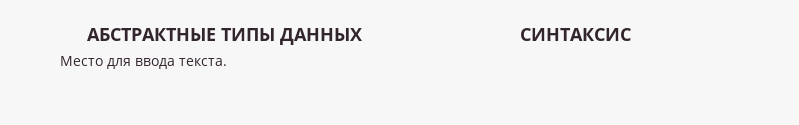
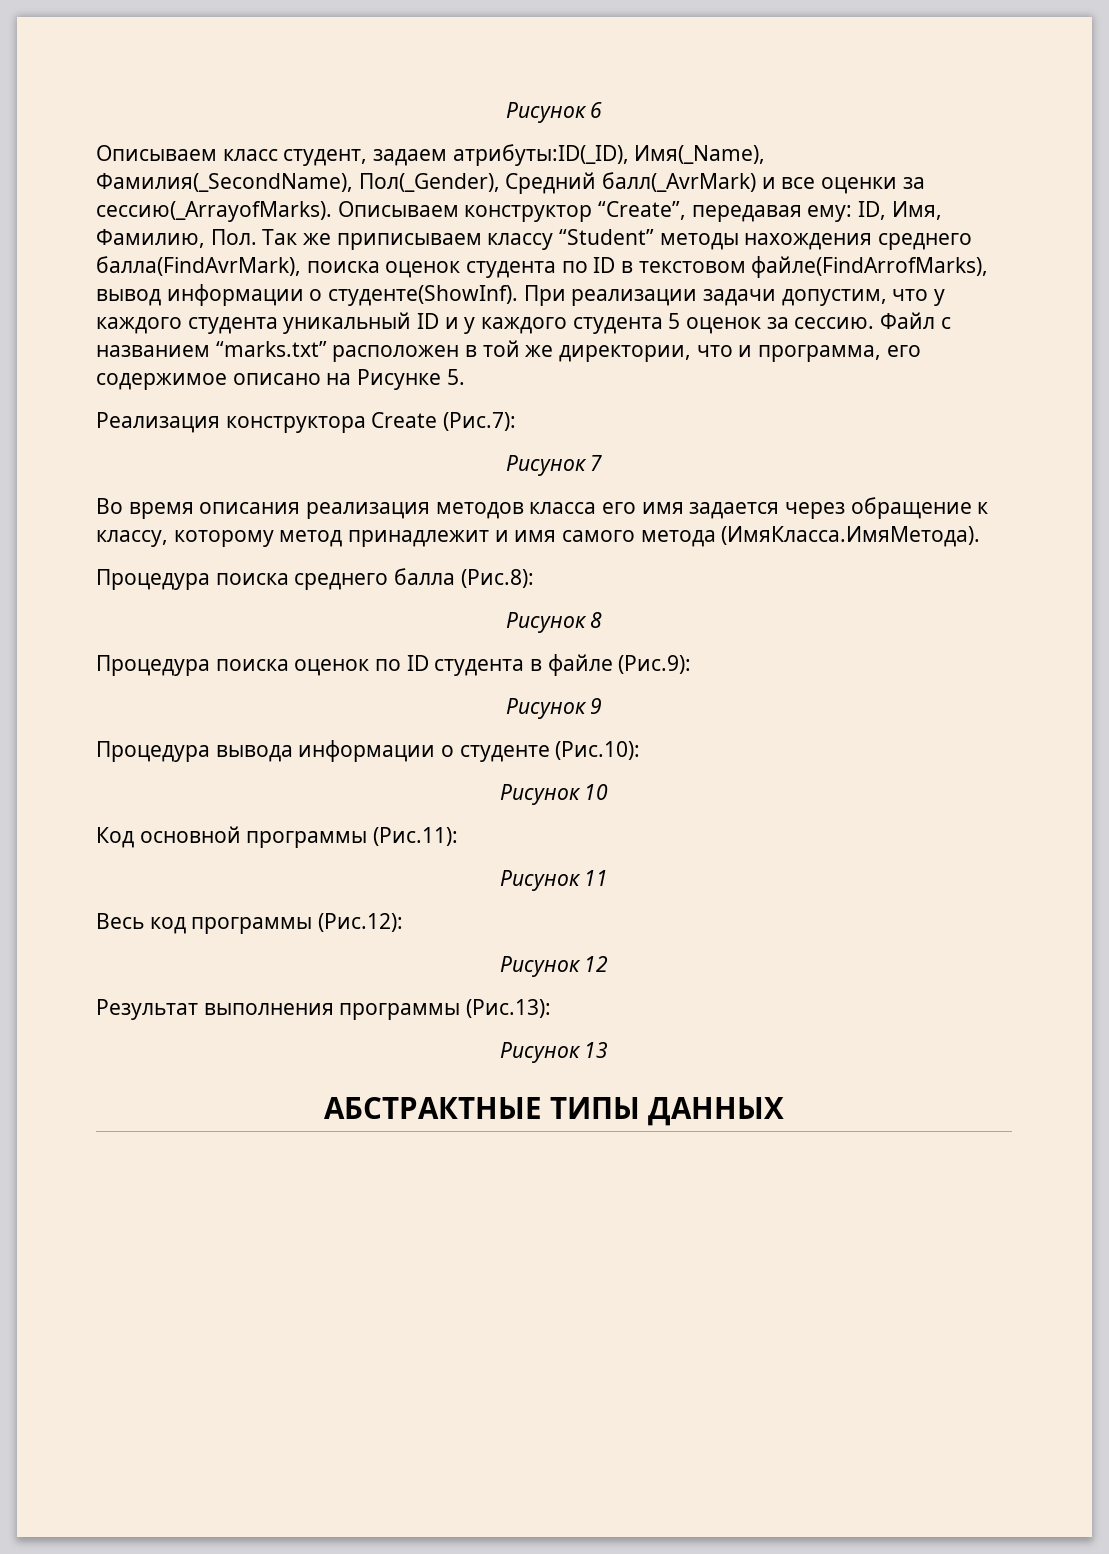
+ Рисунок 6
+ Описываем класс студент, задаем атрибуты:ID(_ID), Имя(_Name), Фамилия(_SecondName), Пол(_Gender), Средний балл(_AvrMark) и все оценки за сессию(_ArrayofMarks). Описываем конструктор “Create”, передавая ему: ID, Имя, Фамилию, Пол. Так же приписываем классу “Student” методы нахождения среднего балла(FindAvrMark), поиска оценок студента по ID в текстовом файле(FindArrofMarks), вывод информации о студенте(ShowInf). При реализации задачи допустим, что у каждого студента уникальный ID и у каждого студента 5 оценок за сессию. Файл с названием “marks.txt” расположен в той же директории, что и программа, его содержимое описано на Рисунке 5.
+ Реализация конструктора Create (Рис.7):
+ Рисунок 7
+ Во время описания реализация методов класса его имя задается через обращение к классу, которому метод принадлежит и имя самого метода (ИмяКласса.ИмяМетода).
+ Процедура поиска среднего балла (Рис.8):
+ Рисунок 8
+ Процедура поиска оценок по ID студента в файле (Рис.9):
+ Рисунок 9
+ Процедура вывода информации о студенте (Рис.10):
+ Рисунок 10
+ Код основной программы (Рис.11):
+ Рисунок 11
+ Весь код программы (Рис.12):
+ Рисунок 12
+ Результат выполнения программы (Рис.13):
+ Рисунок 13
  АБСТРАКТНЫЕ ТИПЫ ДАННЫХ
- Место для ввода текста.
- СИНТАКСИС

